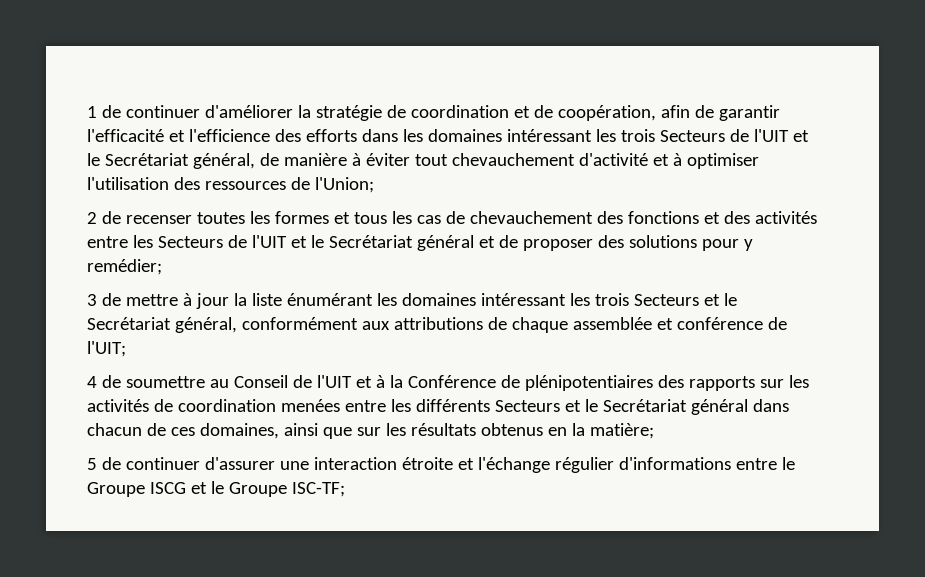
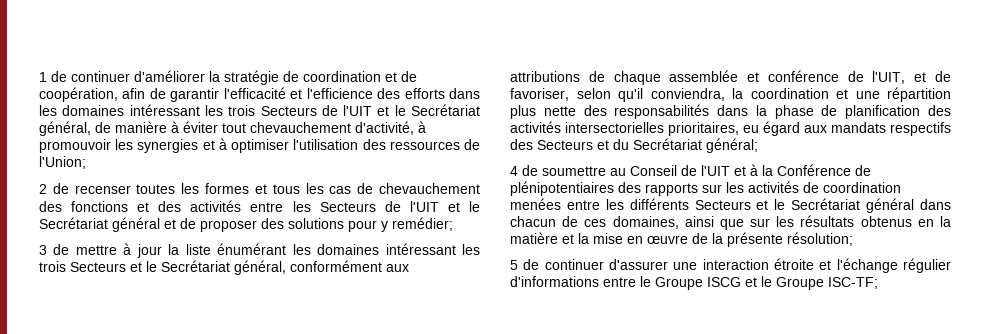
- 1 de continuer d'améliorer la stratégie de coordination et de coopération, afin de garantir l'efficacité et l'efficience des efforts dans les domaines intéressant les trois Secteurs de l'UIT et le Secrétariat général, de manière à éviter tout chevauchement d'activité et à optimiser l'utilisation des ressources de l'Union;
+ 1 de continuer d'améliorer la stratégie de coordination et de coopération, afin de garantir l'efficacité et l'efficience des efforts dans les domaines intéressant les trois Secteurs de l'UIT et le Secrétariat général, de manière à éviter tout chevauchement d'activité, à promouvoir les synergies et à optimiser l'utilisation des ressources de l'Union;
- 3 de mettre à jour la liste énumérant les domaines intéressant les trois Secteurs et le Secrétariat général, conformément aux attributions de chaque assemblée et conférence de l'UIT;
+ 3 de mettre à jour la liste énumérant les domaines intéressant les trois Secteurs et le Secrétariat général, conformément aux attributions de chaque assemblée et conférence de l'UIT, et de favoriser, selon qu'il conviendra, la coordination et une répartition plus nette des responsabilités dans la phase de planification des activités intersectorielles prioritaires, eu égard aux mandats respectifs des Secteurs et du Secrétariat général;
- 4 de soumettre au Conseil de l'UIT et à la Conférence de plénipotentiaires des rapports sur les activités de coordination menées entre les différents Secteurs et le Secrétariat général dans chacun de ces domaines, ainsi que sur les résultats obtenus en la matière;
+ 4 de soumettre au Conseil de l'UIT et à la Conférence de plénipotentiaires des rapports sur les activités de coordination menées entre les différents Secteurs et le Secrétariat général dans chacun de ces domaines, ainsi que sur les résultats obtenus en la matière et la mise en œuvre de la présente résolution;

